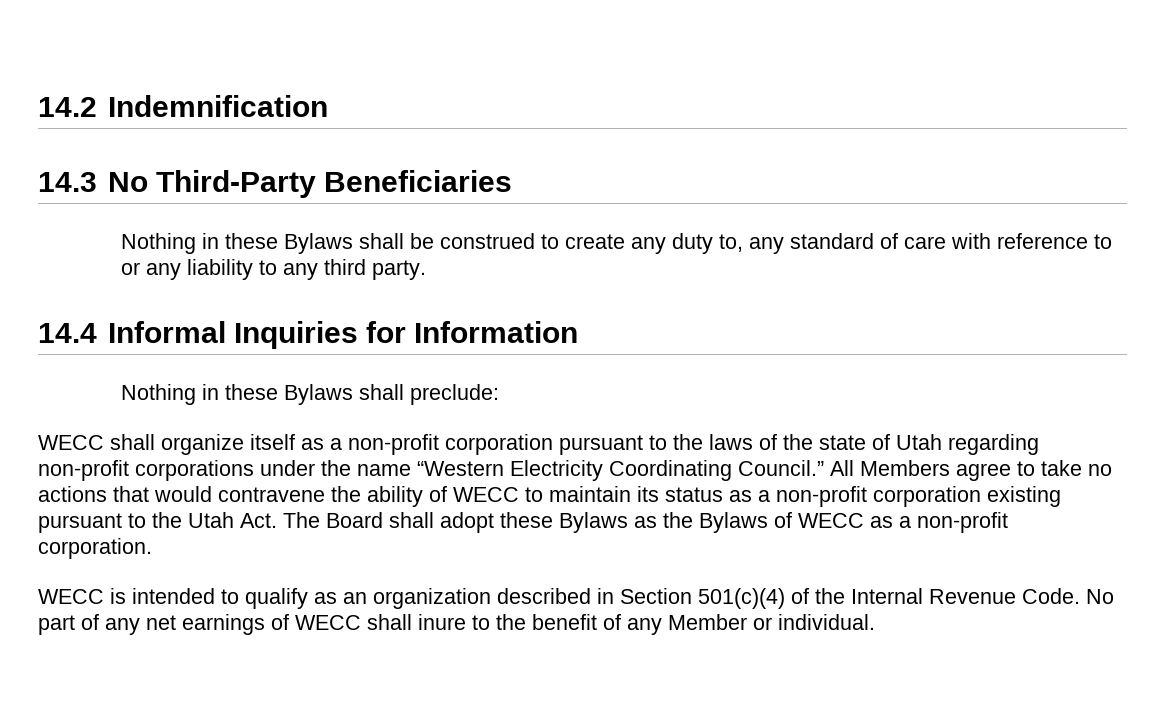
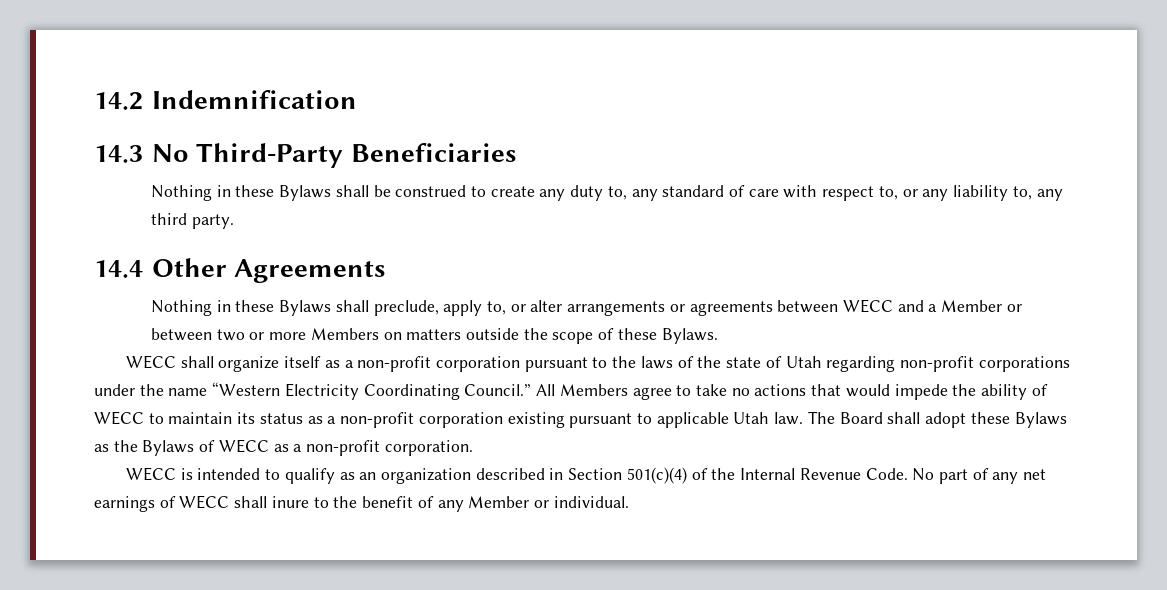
- Nothing in these Bylaws shall be construed to create any duty to, any standard of care with reference to or any liability to any third party.
+ Nothing in these Bylaws shall be construed to create any duty to, any standard of care with respect to, or any liability to, any third party.
- 14.4 Informal Inquiries for Information
- Nothing in these Bylaws shall preclude:
+ 14.4 Other Agreements
+ Nothing in these Bylaws shall preclude, apply to, or alter arrangements or agreements between WECC and a Member or between two or more Members on matters outside the scope of these Bylaws.
- All Members agree to take no actions that would contravene the ability of WECC to maintain its status as a non-profit corporation existing pursuant to the Utah Act. The Board shall adopt these Bylaws as the Bylaws of WECC as a non-profit corporation.
+ All Members agree to take no actions that would impede the ability of WECC to maintain its status as a non-profit corporation existing pursuant to applicable Utah law. The Board shall adopt these Bylaws as the Bylaws of WECC as a non-profit corporation.

